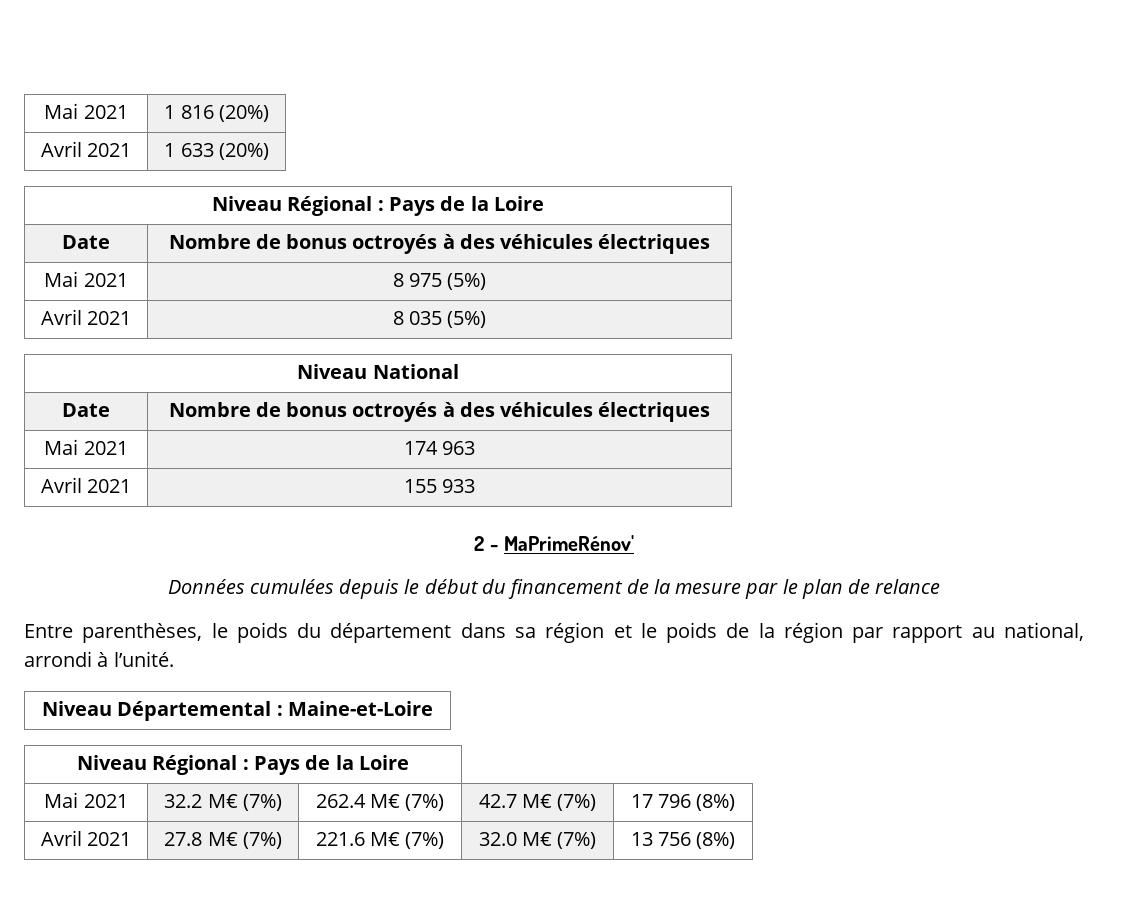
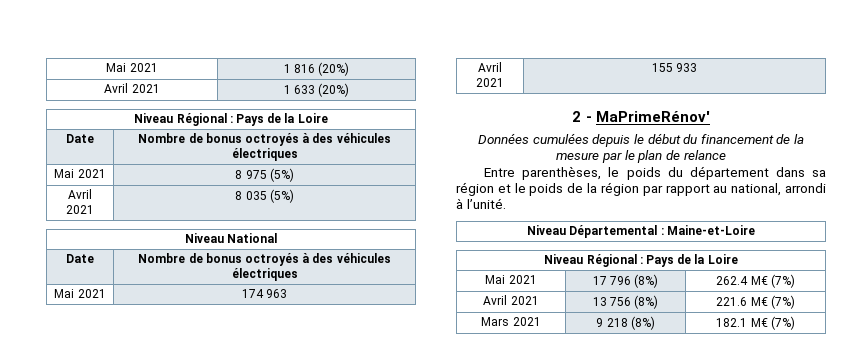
- Mai 2021 | 32.2 M€ (7%) | 262.4 M€ (7%) | 42.7 M€ (7%) | 17 796 (8%)
- Avril 2021 | 27.8 M€ (7%) | 221.6 M€ (7%) | 32.0 M€ (7%) | 13 756 (8%)
+ Mai 2021 | 17 796 (8%) | 262.4 M€ (7%)
+ Avril 2021 | 13 756 (8%) | 221.6 M€ (7%)
+ Mars 2021 | 9 218 (8%) | 182.1 M€ (7%)

